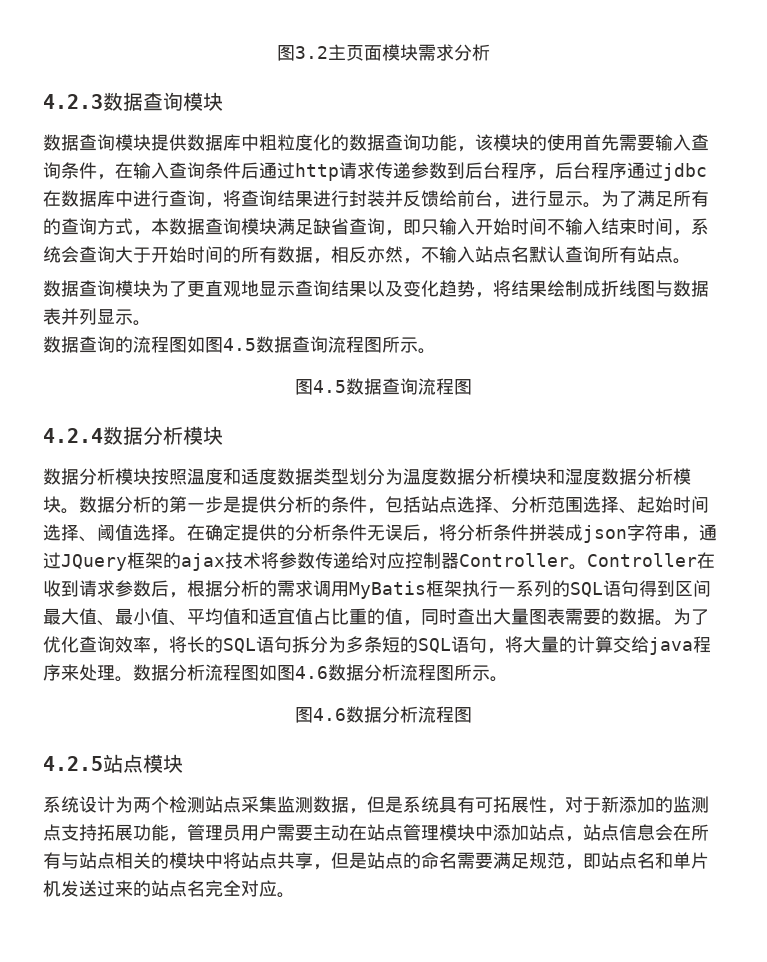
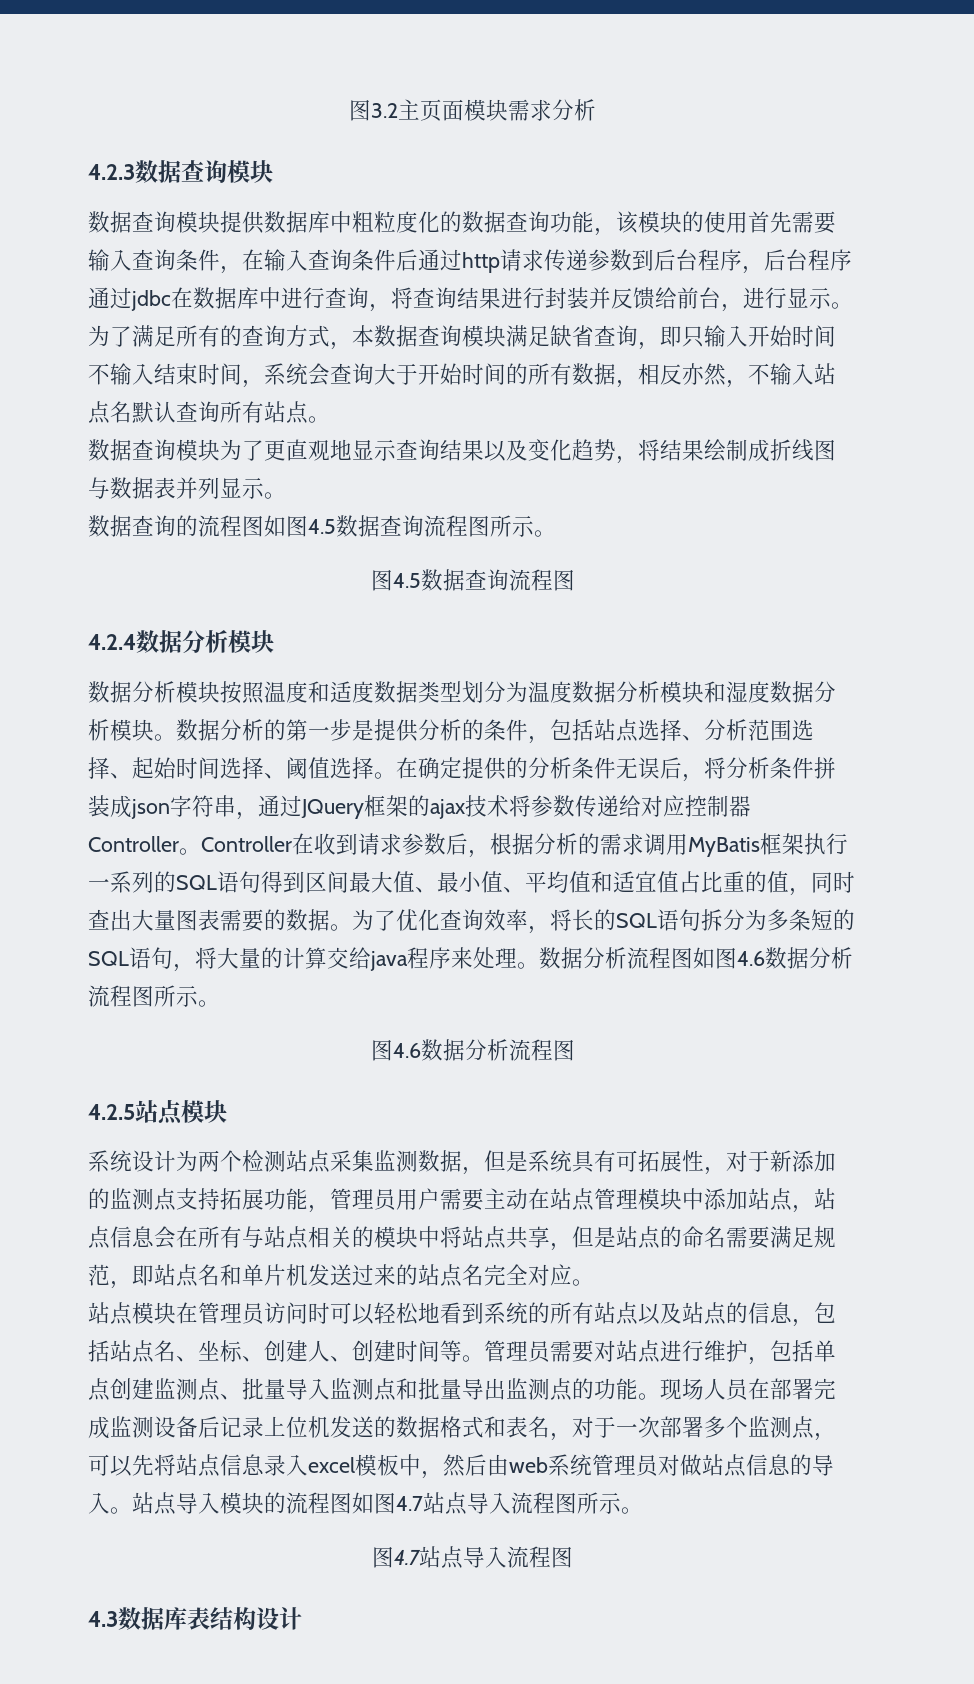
+ 站点模块在管理员访问时可以轻松地看到系统的所有站点以及站点的信息，包括站点名、坐标、创建人、创建时间等。管理员需要对站点进行维护，包括单点创建监测点、批量导入监测点和批量导出监测点的功能。现场人员在部署完成监测设备后记录上位机发送的数据格式和表名，对于一次部署多个监测点，可以先将站点信息录入excel模板中，然后由web系统管理员对做站点信息的导入。站点导入模块的流程图如图4.7站点导入流程图所示。
+ 图4.7站点导入流程图
+ 4.3数据库表结构设计

